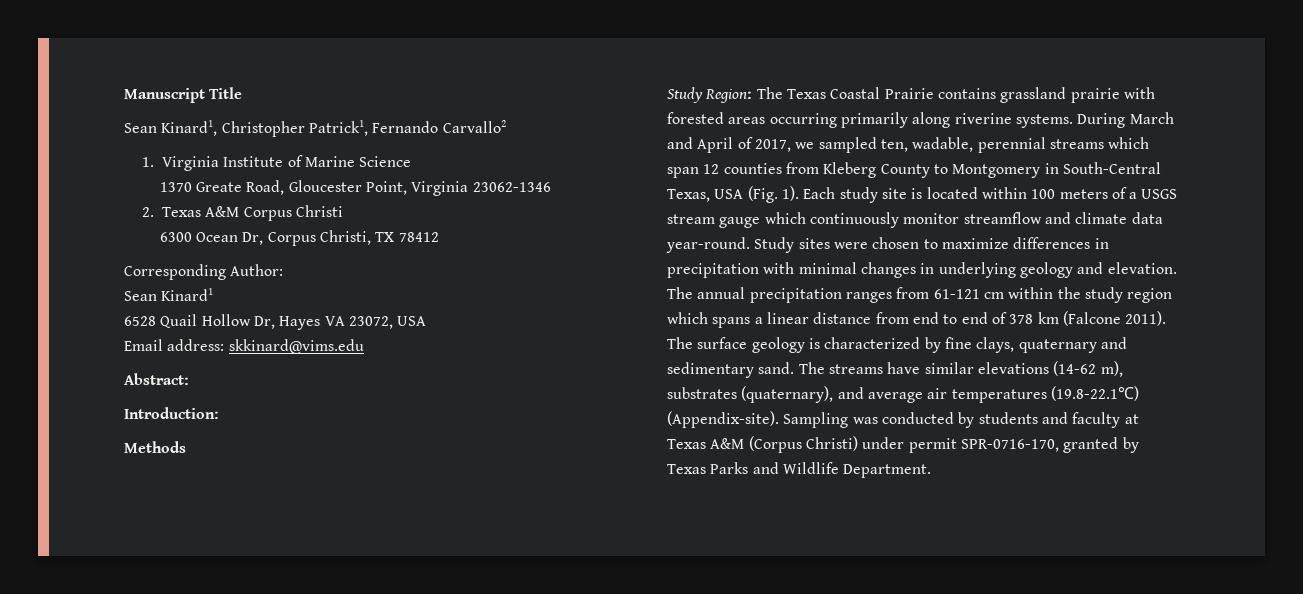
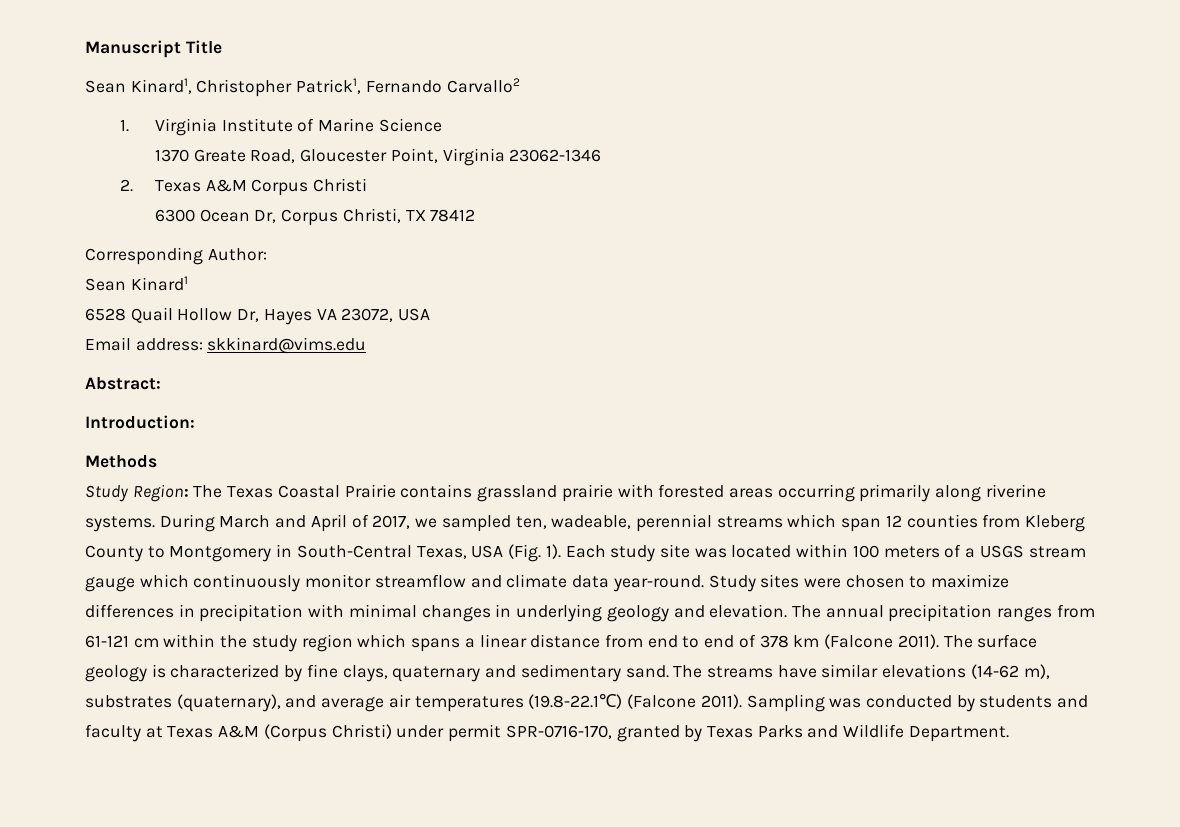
- During March and April of 2017, we sampled ten, wadable, perennial streams which span 12 counties from Kleberg County to Montgomery in South-Central Texas, USA (Fig. 1).
+ During March and April of 2017, we sampled ten, wadeable, perennial streams which span 12 counties from Kleberg County to Montgomery in South-Central Texas, USA (Fig. 1).
- Each study site is located within 100 meters of a USGS stream gauge which continuously monitor streamflow and climate data year-round.
+ Each study site was located within 100 meters of a USGS stream gauge which continuously monitor streamflow and climate data year-round.
- The streams have similar elevations (14-62 m), substrates (quaternary), and average air temperatures (19.8-22.1℃) (Appendix-site).
+ The streams have similar elevations (14-62 m), substrates (quaternary), and average air temperatures (19.8-22.1℃) (Falcone 2011).

